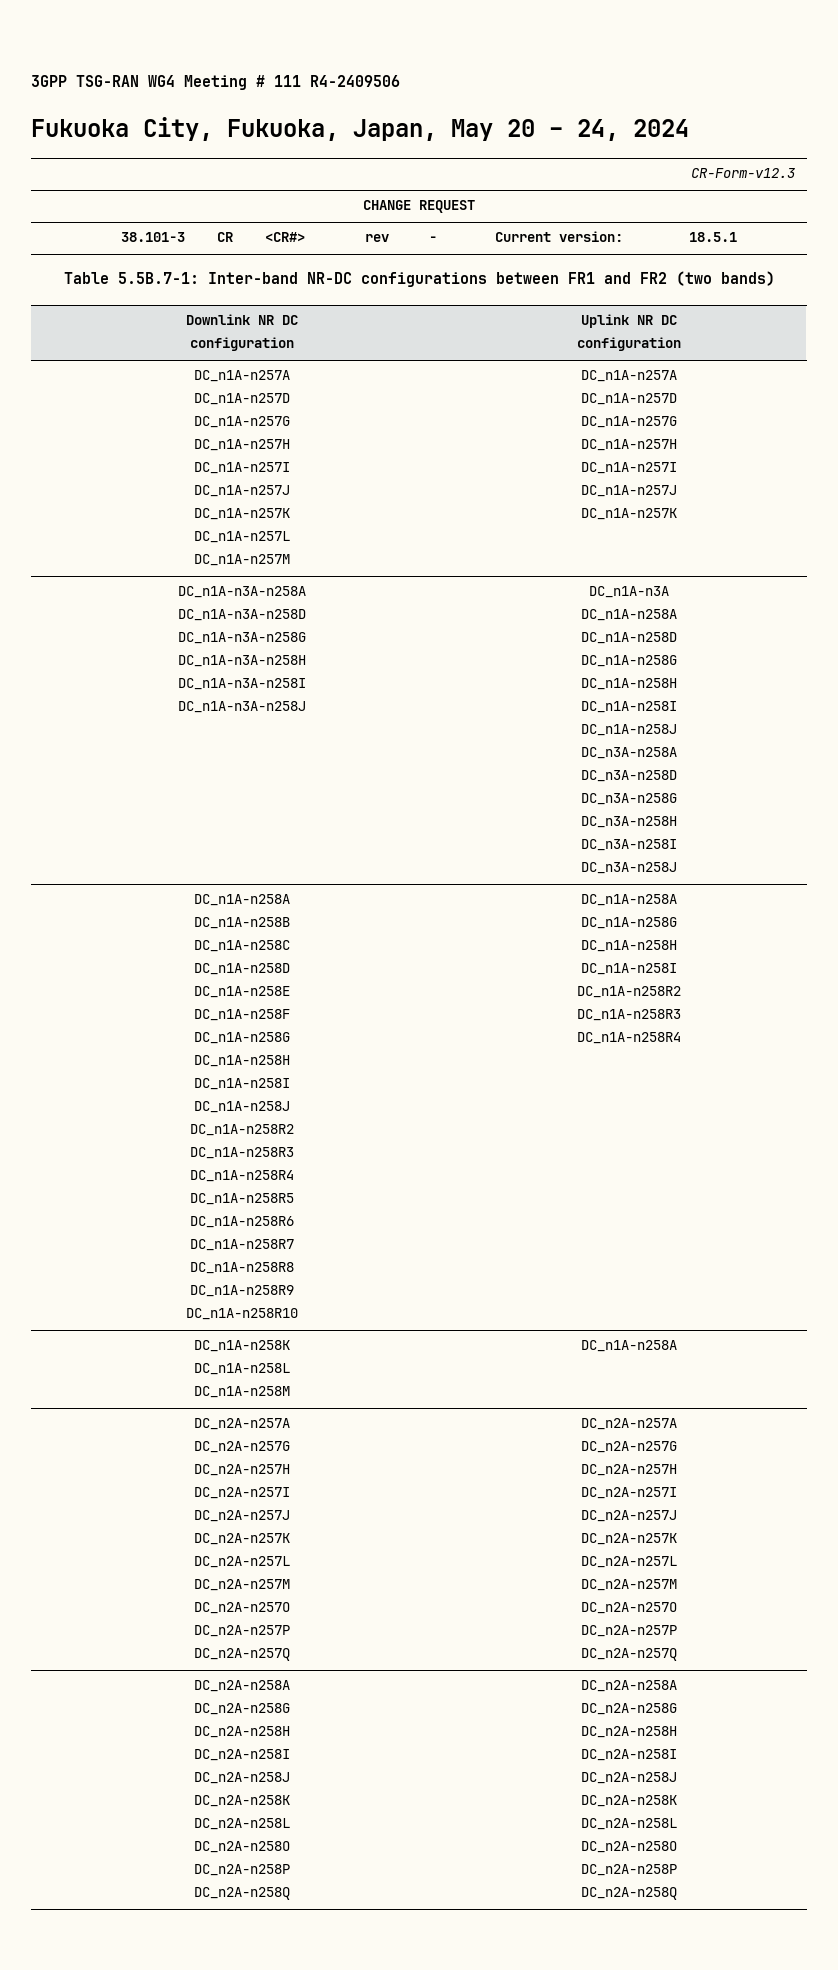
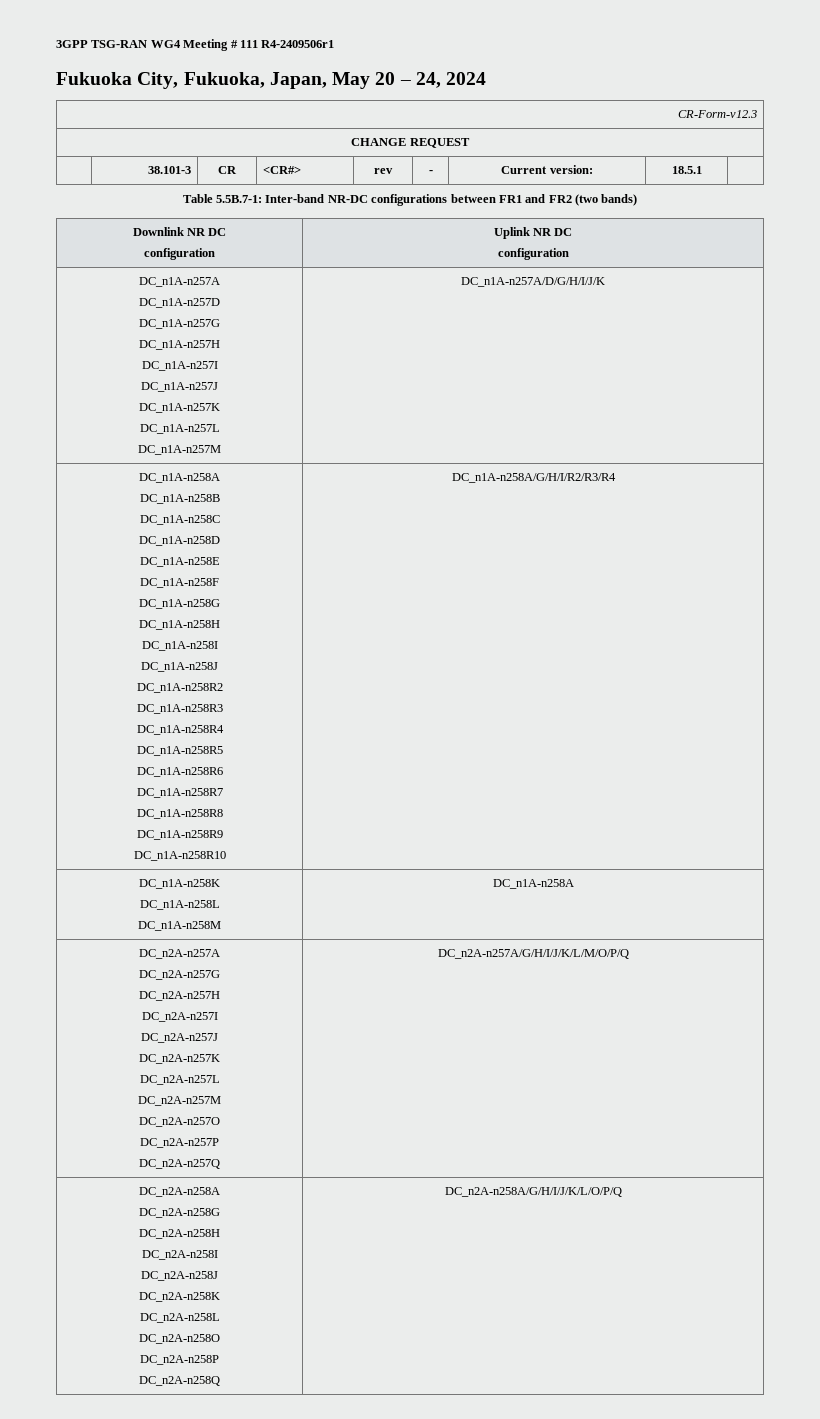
- 3GPP TSG-RAN WG4 Meeting # 111 R4-2409506
+ 3GPP TSG-RAN WG4 Meeting # 111 R4-2409506r1
  Downlink NR DC
  configuration | Uplink NR DC
  configuration
  DC_n1A-n257A
  DC_n1A-n257D
  DC_n1A-n257G
  DC_n1A-n257H
  DC_n1A-n257I
  DC_n1A-n257J
  DC_n1A-n257K
  DC_n1A-n257L
- DC_n1A-n257M | DC_n1A-n257A
- DC_n1A-n257D
- DC_n1A-n257G
- DC_n1A-n257H
- DC_n1A-n257I
- DC_n1A-n257J
- DC_n1A-n257K
- DC_n1A-n3A-n258A
- DC_n1A-n3A-n258D
- DC_n1A-n3A-n258G
- DC_n1A-n3A-n258H
- DC_n1A-n3A-n258I
- DC_n1A-n3A-n258J | DC_n1A-n3A
- DC_n1A-n258A
- DC_n1A-n258D
- DC_n1A-n258G
- DC_n1A-n258H
- DC_n1A-n258I
- DC_n1A-n258J
- DC_n3A-n258A
- DC_n3A-n258D
- DC_n3A-n258G
- DC_n3A-n258H
- DC_n3A-n258I
- DC_n3A-n258J
+ DC_n1A-n257M | DC_n1A-n257A/D/G/H/I/J/K
  DC_n1A-n258A
  DC_n1A-n258B
  DC_n1A-n258C
  DC_n1A-n258D
  DC_n1A-n258E
  DC_n1A-n258F
  DC_n1A-n258G
  DC_n1A-n258H
  DC_n1A-n258I
  DC_n1A-n258J
  DC_n1A-n258R2
  DC_n1A-n258R3
  DC_n1A-n258R4
  DC_n1A-n258R5
  DC_n1A-n258R6
  DC_n1A-n258R7
  DC_n1A-n258R8
  DC_n1A-n258R9
- DC_n1A-n258R10 | DC_n1A-n258A
- DC_n1A-n258G
- DC_n1A-n258H
- DC_n1A-n258I
- DC_n1A-n258R2
- DC_n1A-n258R3
- DC_n1A-n258R4
+ DC_n1A-n258R10 | DC_n1A-n258A/G/H/I/R2/R3/R4
  DC_n1A-n258K
  DC_n1A-n258L
  DC_n1A-n258M | DC_n1A-n258A
  DC_n2A-n257A
  DC_n2A-n257G
  DC_n2A-n257H
  DC_n2A-n257I
  DC_n2A-n257J
  DC_n2A-n257K
  DC_n2A-n257L
  DC_n2A-n257M
  DC_n2A-n257O
  DC_n2A-n257P
- DC_n2A-n257Q | DC_n2A-n257A
- DC_n2A-n257G
- DC_n2A-n257H
- DC_n2A-n257I
- DC_n2A-n257J
- DC_n2A-n257K
- DC_n2A-n257L
- DC_n2A-n257M
- DC_n2A-n257O
- DC_n2A-n257P
- DC_n2A-n257Q
+ DC_n2A-n257Q | DC_n2A-n257A/G/H/I/J/K/L/M/O/P/Q
  DC_n2A-n258A
  DC_n2A-n258G
  DC_n2A-n258H
  DC_n2A-n258I
  DC_n2A-n258J
  DC_n2A-n258K
  DC_n2A-n258L
  DC_n2A-n258O
  DC_n2A-n258P
- DC_n2A-n258Q | DC_n2A-n258A
- DC_n2A-n258G
- DC_n2A-n258H
- DC_n2A-n258I
- DC_n2A-n258J
- DC_n2A-n258K
- DC_n2A-n258L
- DC_n2A-n258O
- DC_n2A-n258P
- DC_n2A-n258Q
+ DC_n2A-n258Q | DC_n2A-n258A/G/H/I/J/K/L/O/P/Q

